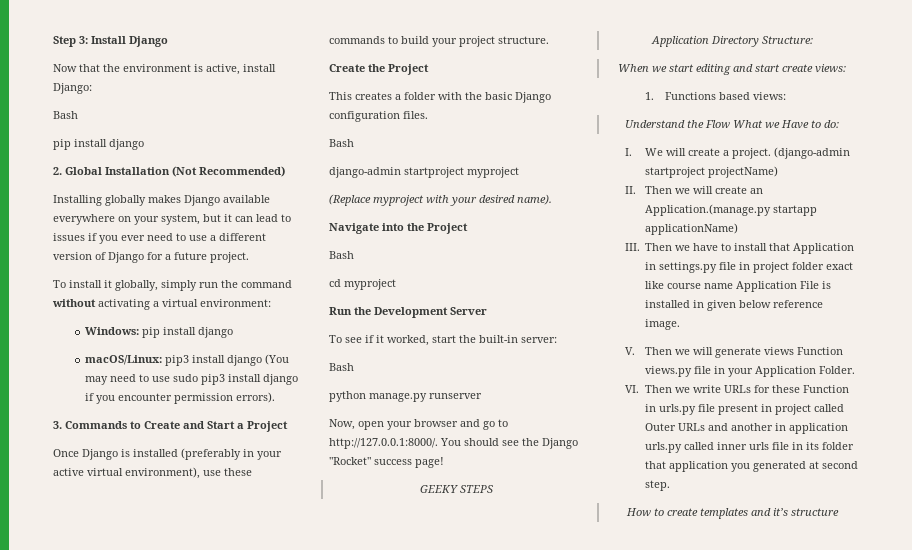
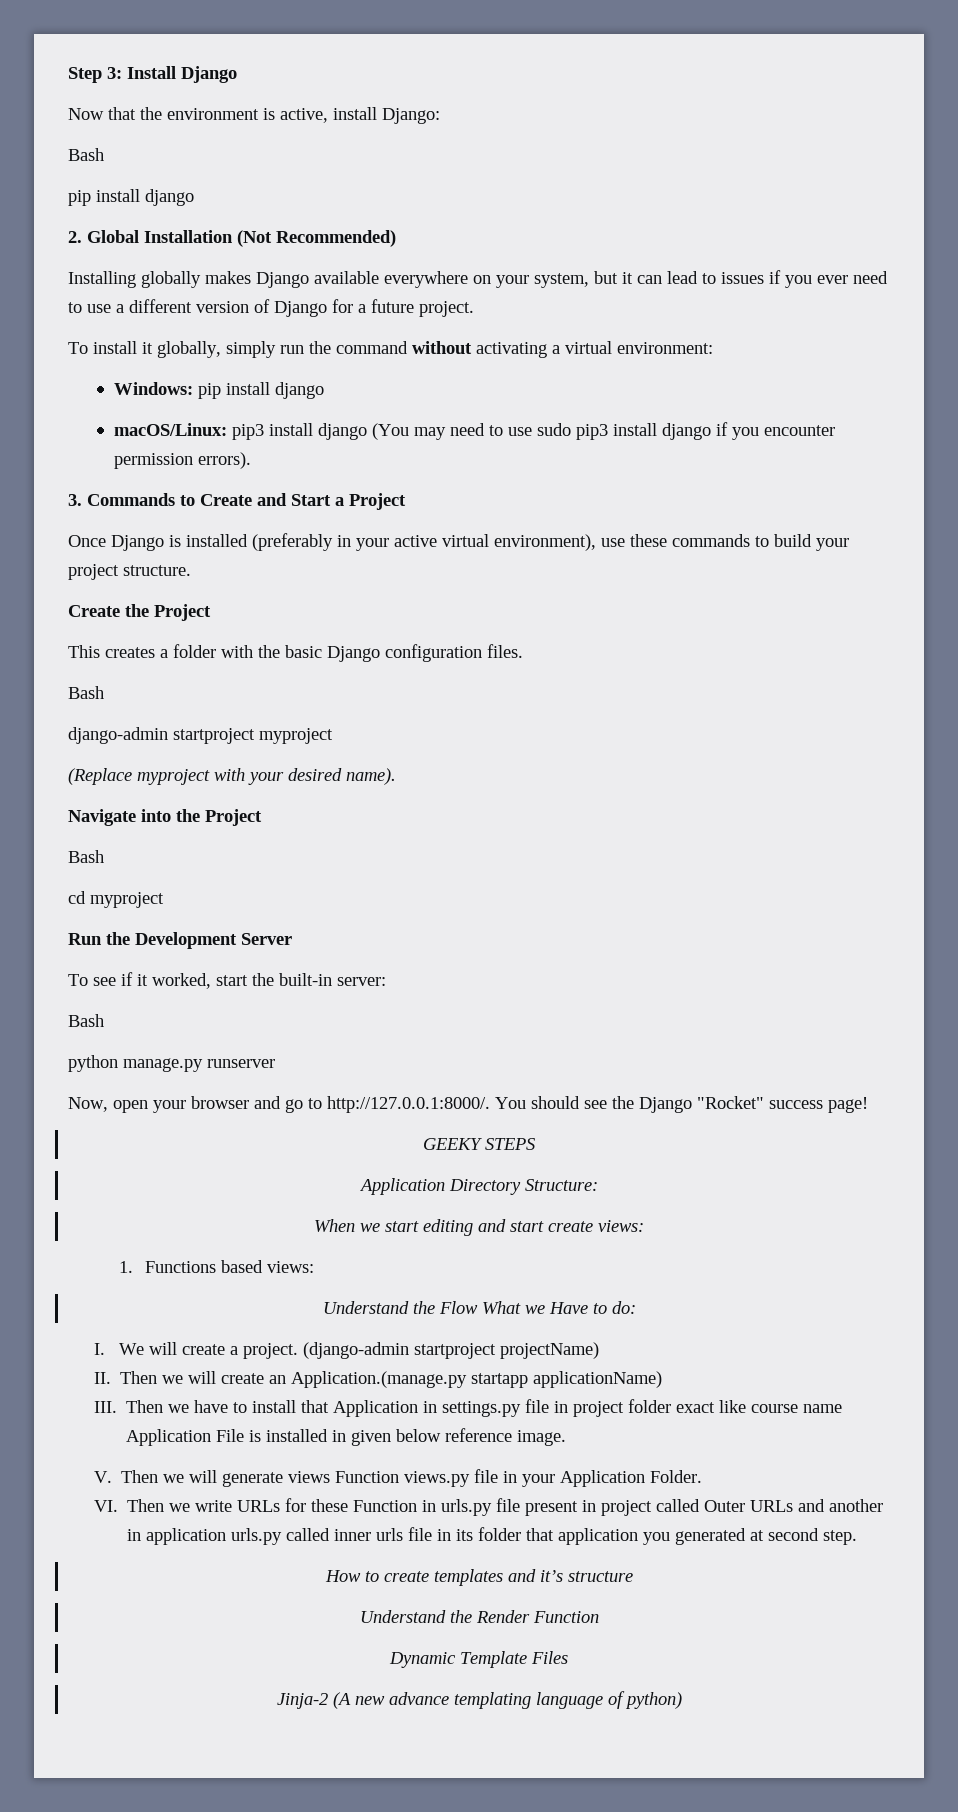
+ Understand the Render Function
+ Dynamic Template Files
+ Jinja-2 (A new advance templating language of python)

